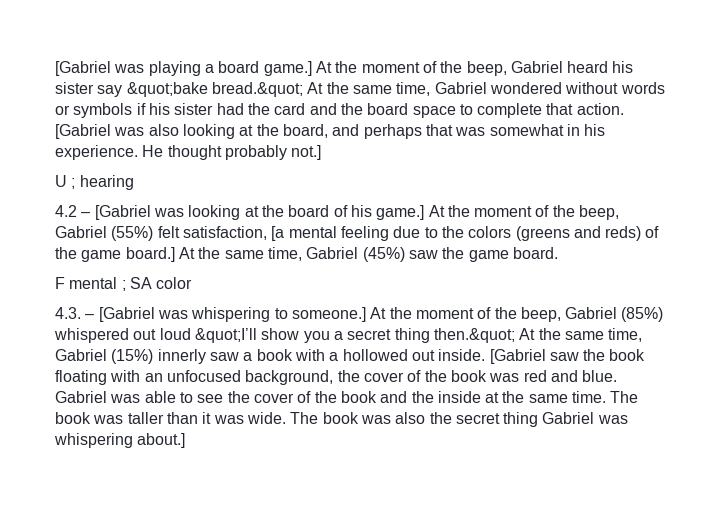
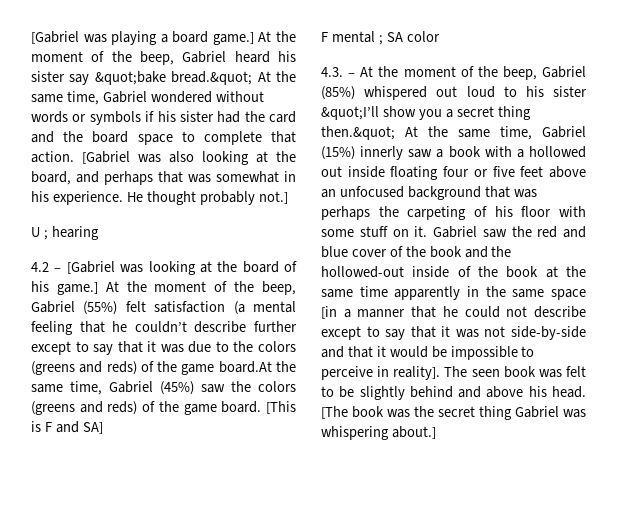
- At the moment of the beep, Gabriel (55%) felt satisfaction, [a mental feeling due to the colors (greens and reds) of the game board.] At the same time, Gabriel (45%) saw the game board.
+ At the moment of the beep, Gabriel (55%) felt satisfaction (a mental feeling that he couldn’t describe further except to say that it was due to the colors (greens and reds) of the game board.At the same time, Gabriel (45%) saw the colors (greens and reds) of the game board. [This is F and SA]
- 4.3. – [Gabriel was whispering to someone.] At the moment of the beep, Gabriel (85%) whispered out loud &quot;I’ll show you a secret thing then.&quot; At the same time, Gabriel (15%) innerly saw a book with a hollowed out inside. [Gabriel saw the book floating with an unfocused background, the cover of the book was red and blue. Gabriel was able to see the cover of the book and the inside at the same time. The book was taller than it was wide. The book was also the secret thing Gabriel was whispering about.]
+ 4.3. – At the moment of the beep, Gabriel (85%) whispered out loud to his sister &quot;I’ll show you a secret thing then.&quot; At the same time, Gabriel (15%) innerly saw a book with a hollowed out inside floating four or five feet above an unfocused background that was perhaps the carpeting of his floor with some stuff on it. Gabriel saw the red and blue cover of the book and the hollowed-out inside of the book at the same time apparently in the same space [in a manner that he could not describe except to say that it was not side-by-side and that it would be impossible to perceive in reality]. The seen book was felt to be slightly behind and above his head. [The book was the secret thing Gabriel was whispering about.]

